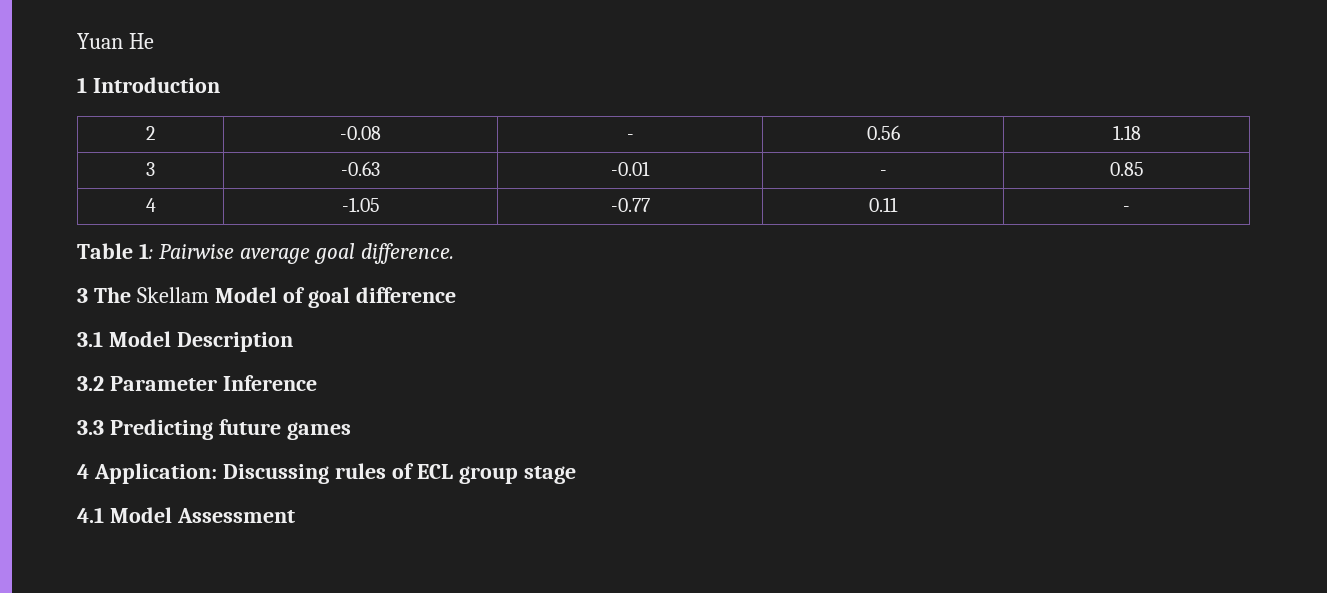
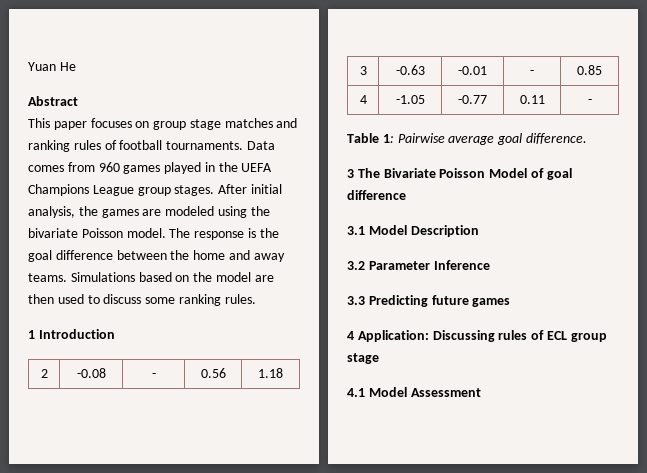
+ Abstract
+ This paper focuses on group stage matches and ranking rules of football tournaments. Data comes from 960 games played in the UEFA Champions League group stages. After initial analysis, the games are modeled using the bivariate Poisson model. The response is the goal difference between the home and away teams. Simulations based on the model are then used to discuss some ranking rules.
- 3 The Skellam Model of goal difference
+ 3 The Bivariate Poisson Model of goal difference

